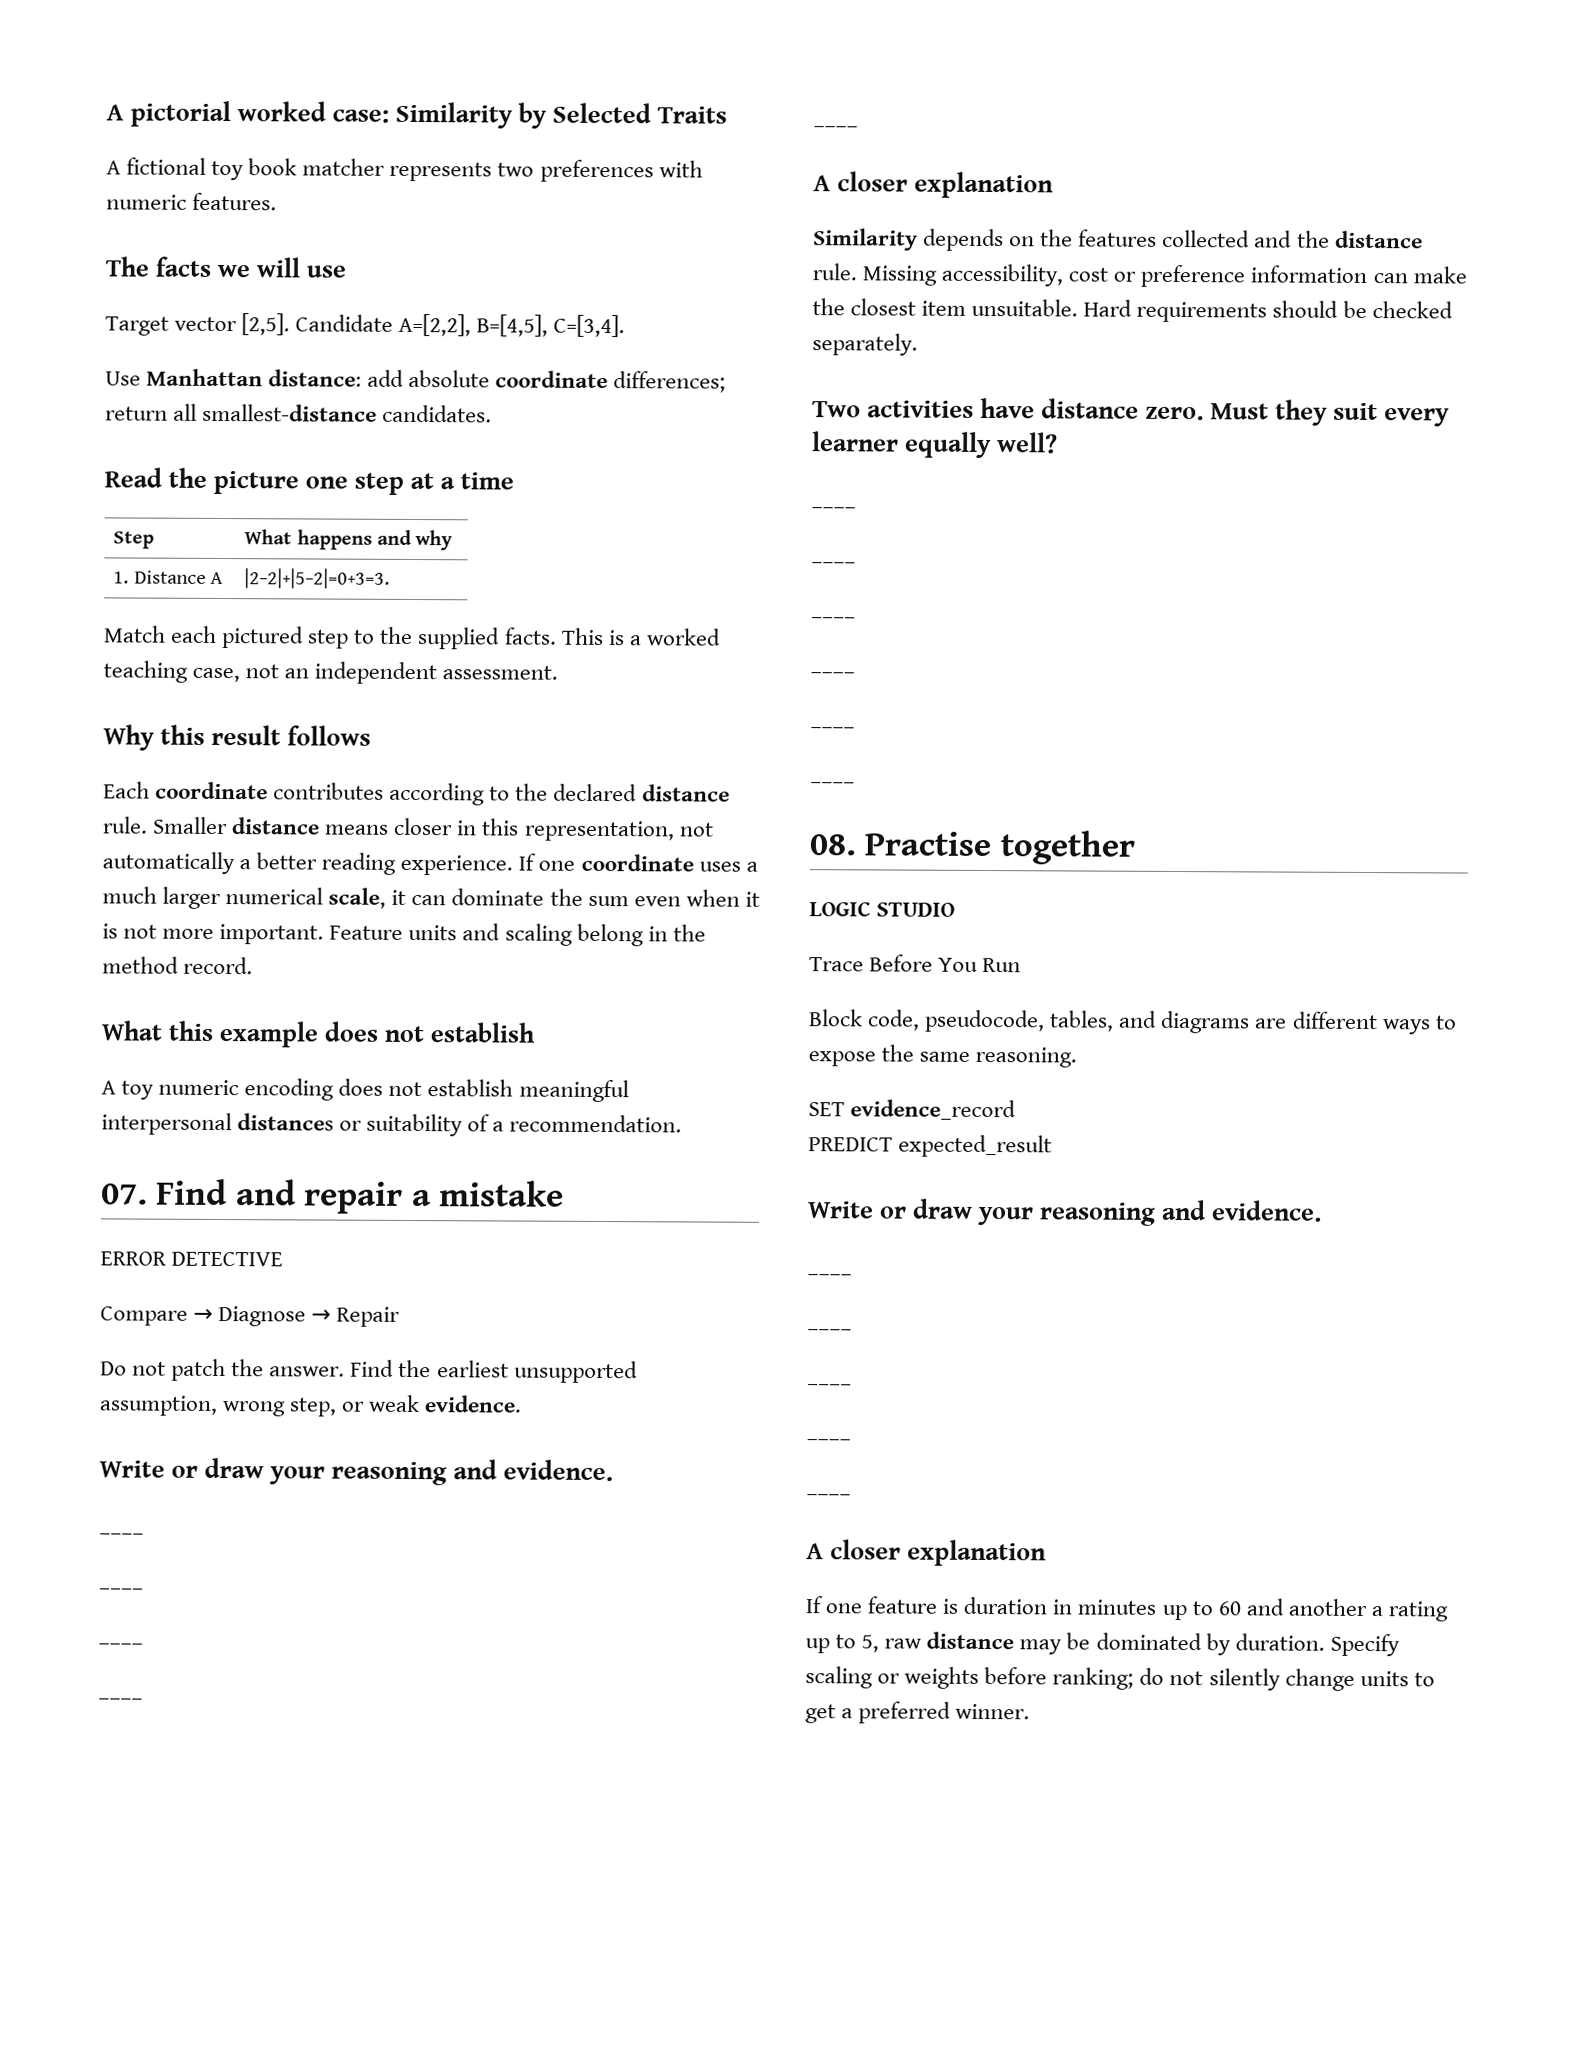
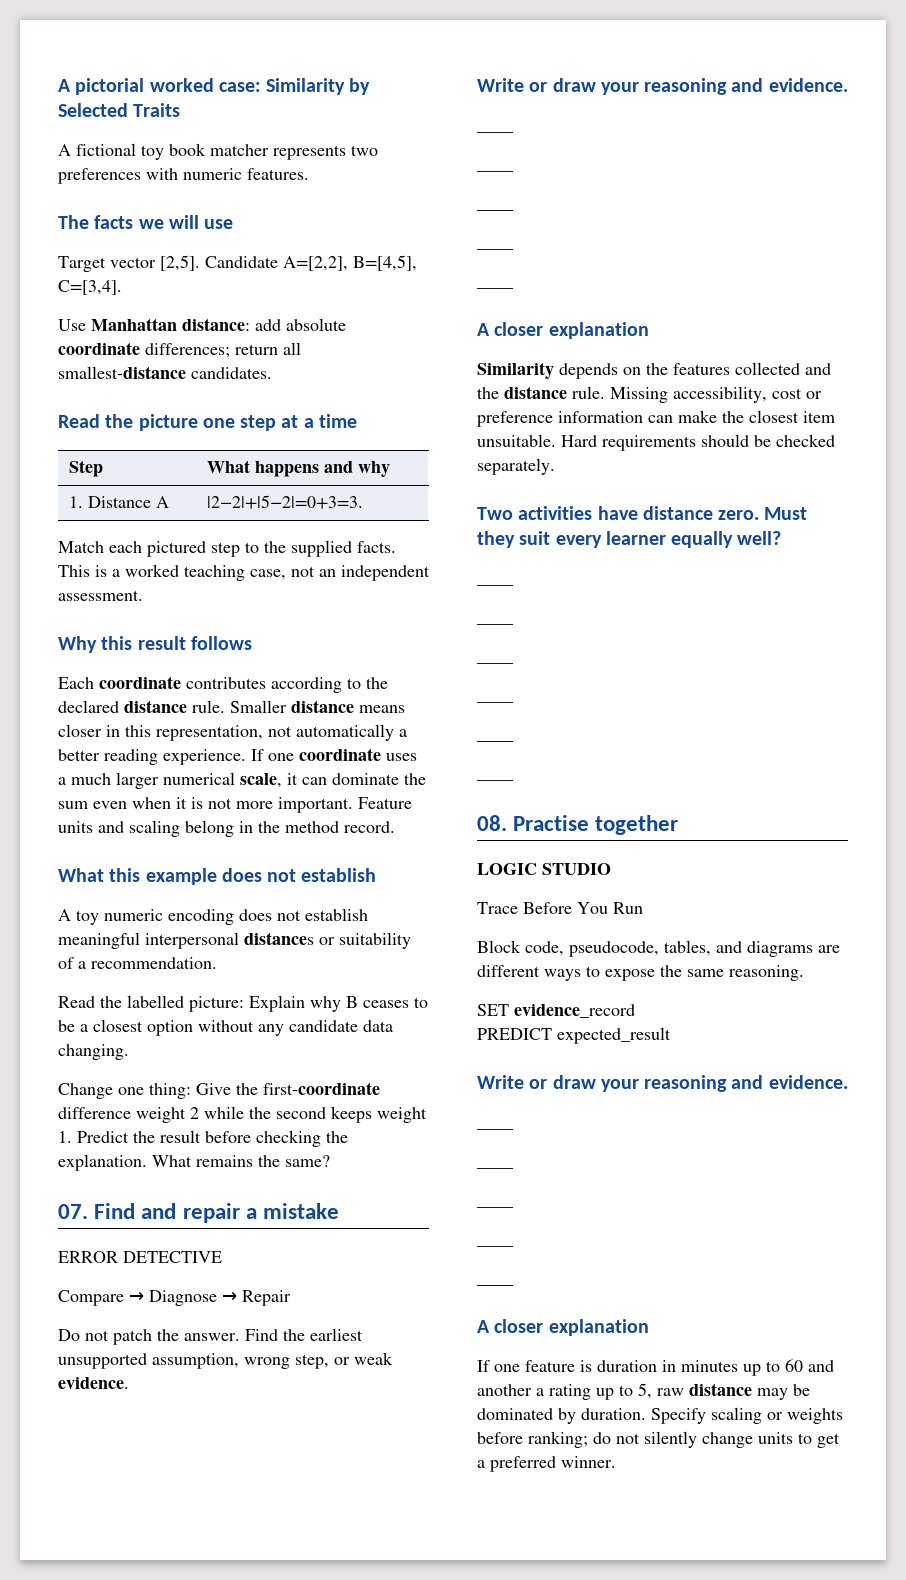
+ Read the labelled picture: Explain why B ceases to be a closest option without any candidate data changing.
+ Change one thing: Give the first-coordinate difference weight 2 while the second keeps weight 1. Predict the result before checking the explanation. What remains the same?

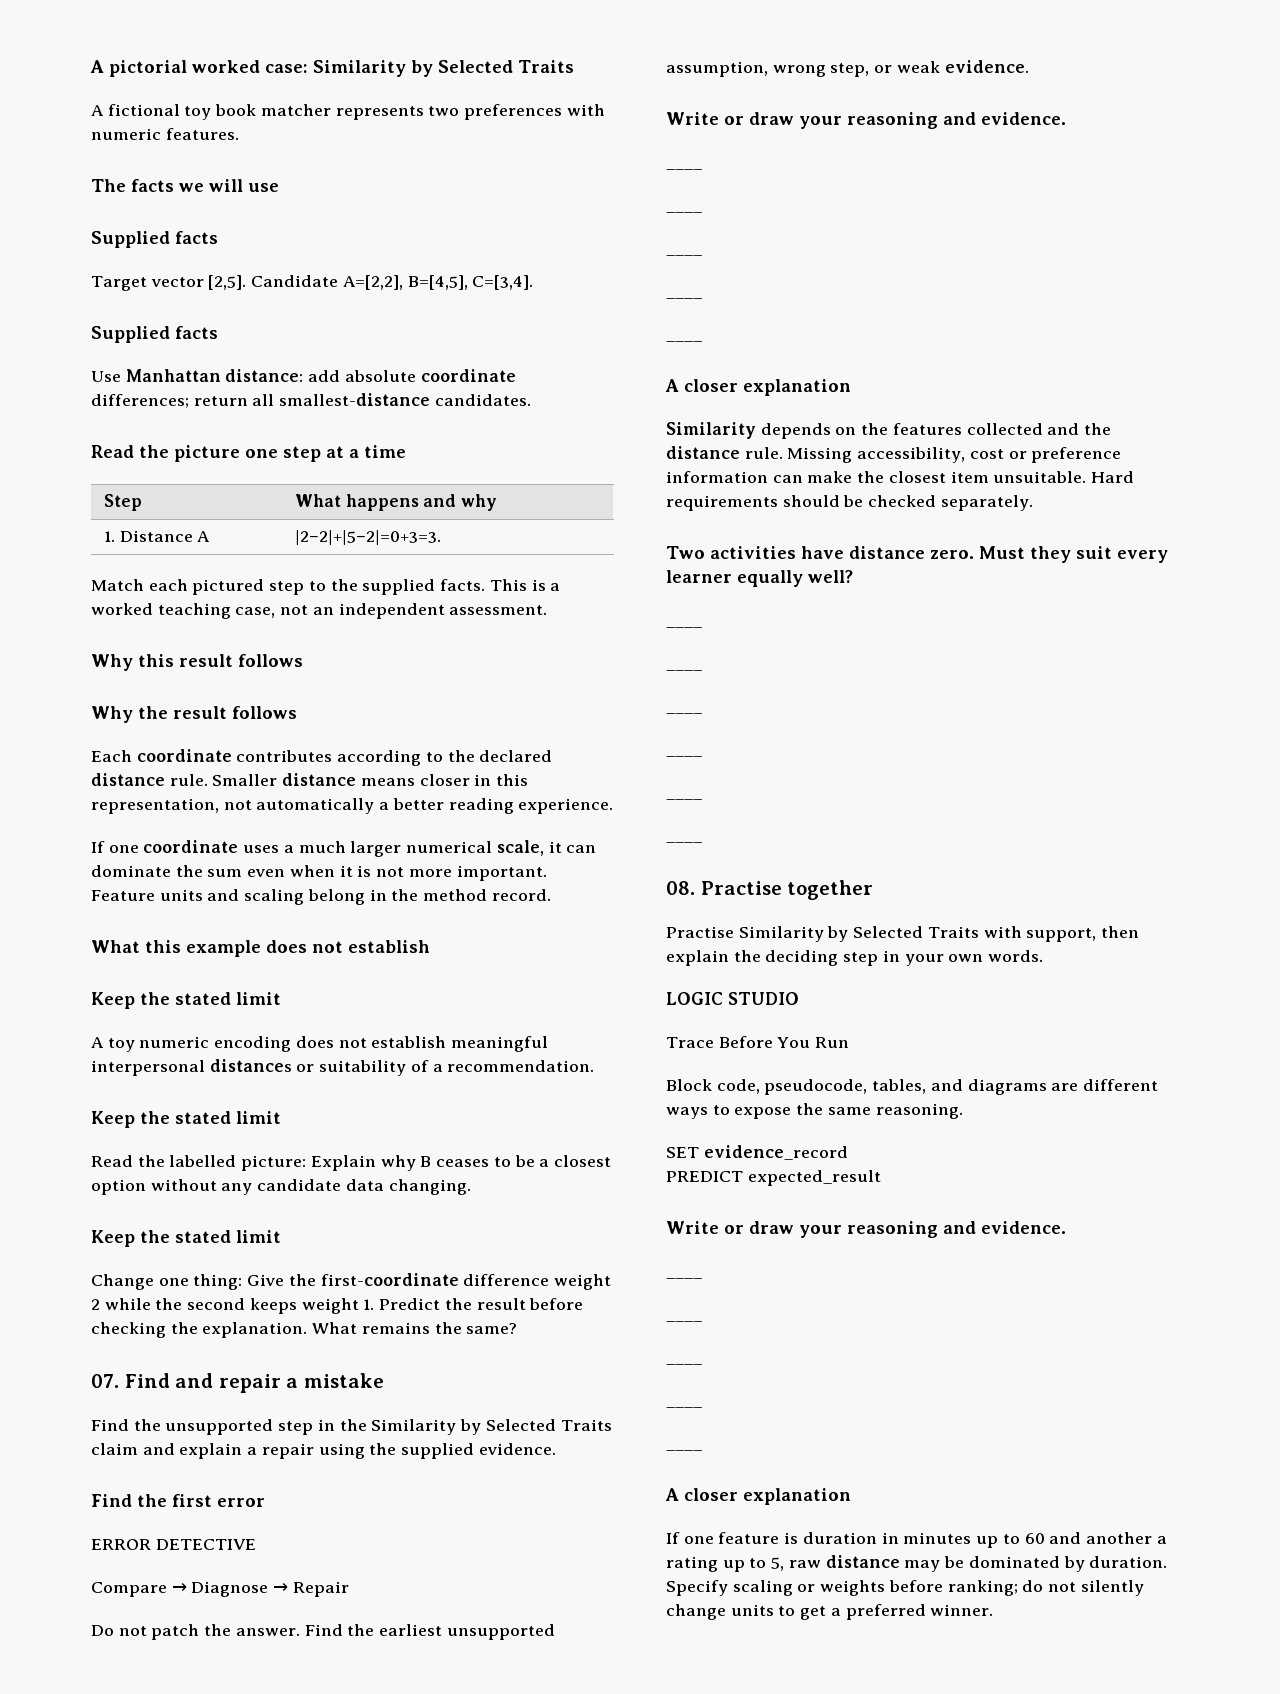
  The facts we will use
+ Supplied facts
  Candidate A=[2,2], B=[4,5], C=[3,4].
+ Supplied facts
+ Why the result follows
- Smaller distance means closer in this representation, not automatically a better reading experience. If one coordinate uses a much larger numerical scale, it can dominate the sum even when it is not more important.
+ Smaller distance means closer in this representation, not automatically a better reading experience.
+ If one coordinate uses a much larger numerical scale, it can dominate the sum even when it is not more important.
  What this example does not establish
+ Keep the stated limit
  A toy numeric encoding does not establish meaningful interpersonal distances or suitability of a recommendation.
+ Keep the stated limit
  Read the labelled picture: Explain why B ceases to be a closest option without any candidate data changing.
+ Keep the stated limit
+ Find the unsupported step in the Similarity by Selected Traits claim and explain a repair using the supplied evidence.
+ Find the first error
+ Practise Similarity by Selected Traits with support, then explain the deciding step in your own words.

